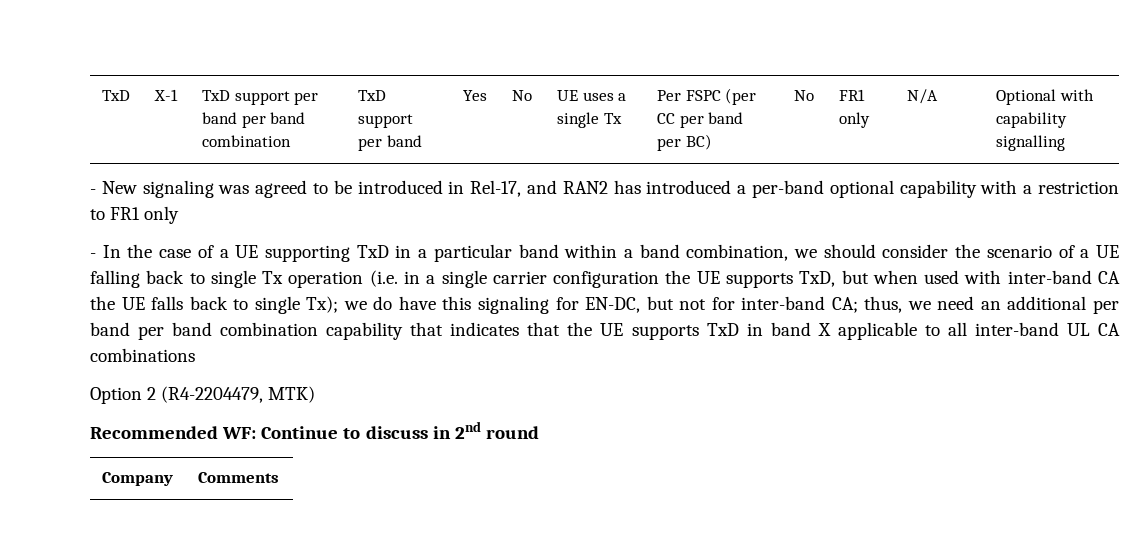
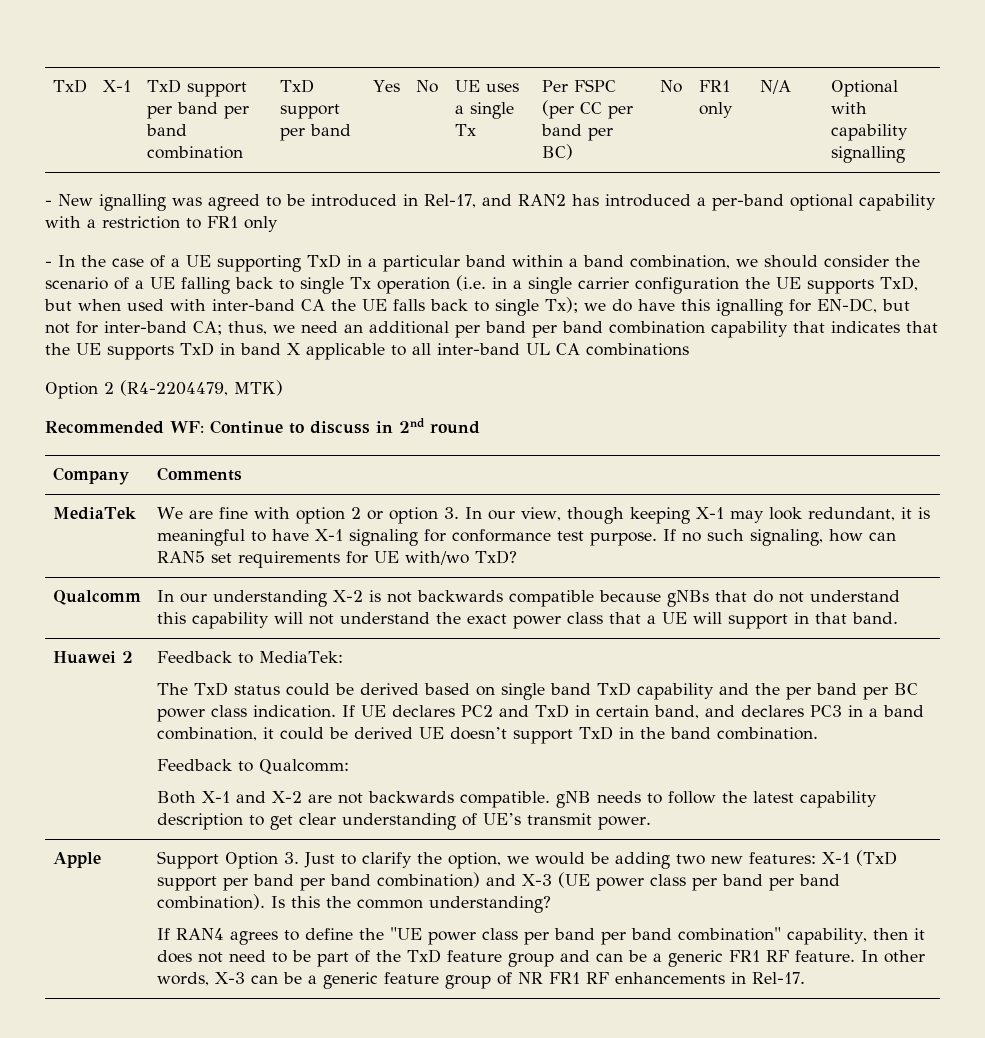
- - New signaling was agreed to be introduced in Rel-17, and RAN2 has introduced a per-band optional capability with a restriction to FR1 only
+ - New ignalling was agreed to be introduced in Rel-17, and RAN2 has introduced a per-band optional capability with a restriction to FR1 only
- we do have this signaling for EN-DC, but not for inter-band CA;
+ we do have this ignalling for EN-DC, but not for inter-band CA;
+ MediaTek | We are fine with option 2 or option 3. In our view, though keeping X-1 may look redundant, it is meaningful to have X-1 signaling for conformance test purpose. If no such signaling, how can RAN5 set requirements for UE with/wo TxD?
+ Qualcomm | In our understanding X-2 is not backwards compatible because gNBs that do not understand this capability will not understand the exact power class that a UE will support in that band.
+ Huawei 2 | Feedback to MediaTek:
+ The TxD status could be derived based on single band TxD capability and the per band per BC power class indication. If UE declares PC2 and TxD in certain band, and declares PC3 in a band combination, it could be derived UE doesn’t support TxD in the band combination.
+ Feedback to Qualcomm:
+ Both X-1 and X-2 are not backwards compatible. gNB needs to follow the latest capability description to get clear understanding of UE’s transmit power.
+ Apple | Support Option 3. Just to clarify the option, we would be adding two new features: X-1 (TxD support per band per band combination) and X-3 (UE power class per band per band combination). Is this the common understanding?
+ If RAN4 agrees to define the "UE power class per band per band combination" capability, then it does not need to be part of the TxD feature group and can be a generic FR1 RF feature. In other words, X-3 can be a generic feature group of NR FR1 RF enhancements in Rel-17.

